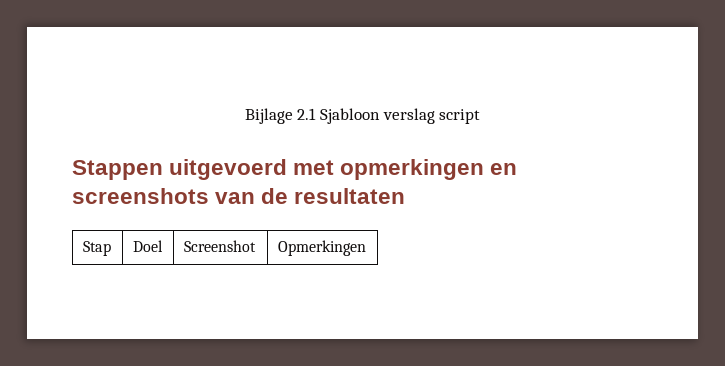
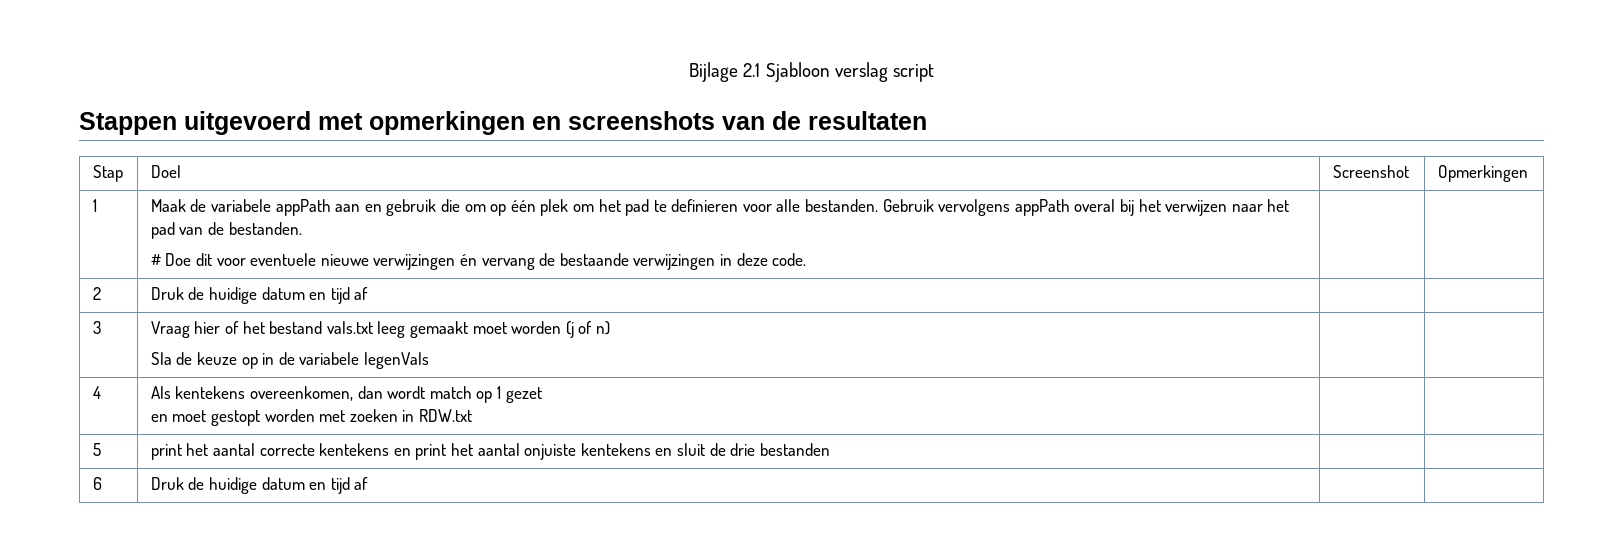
+ 1 | Maak de variabele appPath aan en gebruik die om op één plek om het pad te definieren voor alle bestanden. Gebruik vervolgens appPath overal bij het verwijzen naar het pad van de bestanden.
+ # Doe dit voor eventuele nieuwe verwijzingen én vervang de bestaande verwijzingen in deze code. | |
+ 2 | Druk de huidige datum en tijd af | |
+ 3 | Vraag hier of het bestand vals.txt leeg gemaakt moet worden (j of n)
+ Sla de keuze op in de variabele legenVals | |
+ 4 | Als kentekens overeenkomen, dan wordt match op 1 gezet
+ en moet gestopt worden met zoeken in RDW.txt | |
+ 5 | print het aantal correcte kentekens en print het aantal onjuiste kentekens en sluit de drie bestanden | |
+ 6 | Druk de huidige datum en tijd af | |

